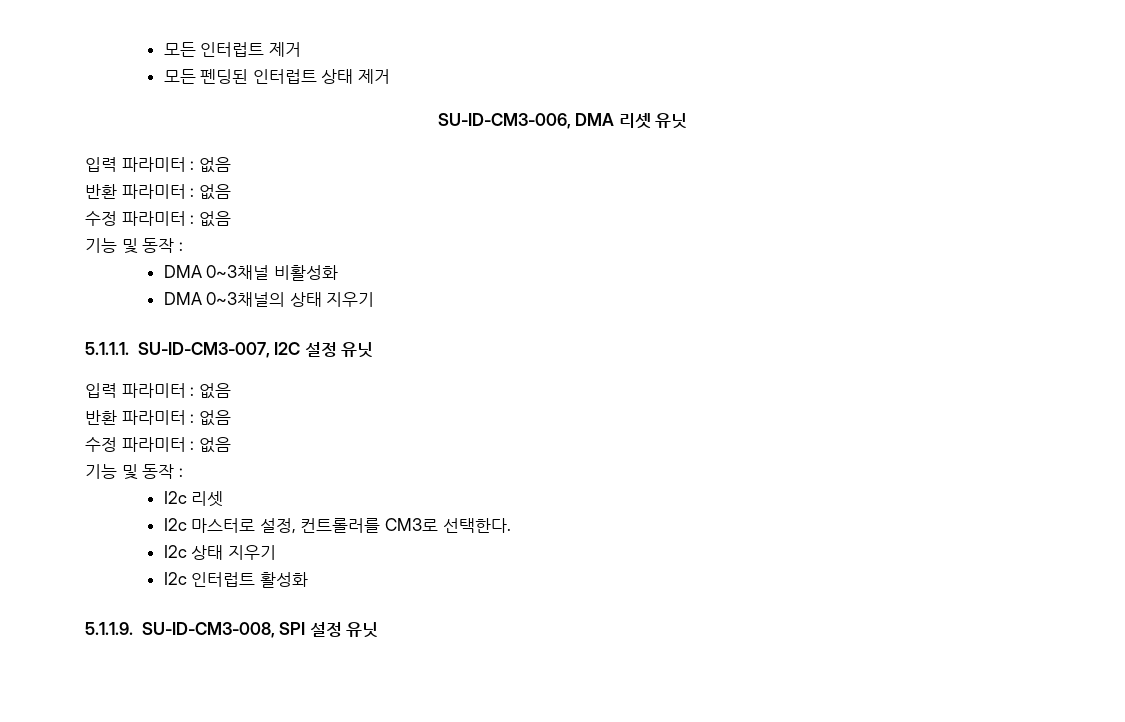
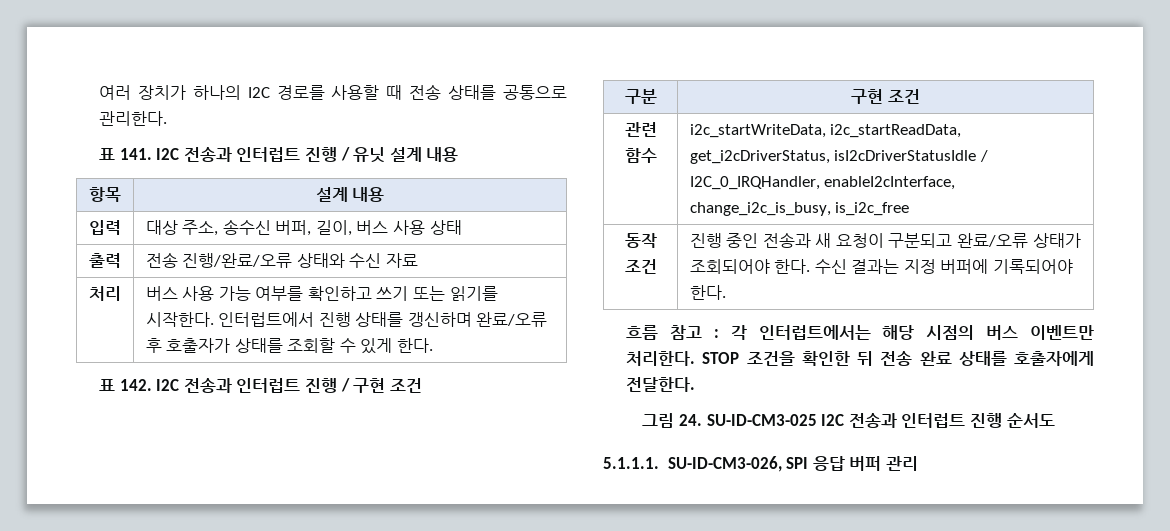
- 모든 인터럽트 제거
- 모든 펜딩된 인터럽트 상태 제거
- SU-ID-CM3-006, DMA 리셋 유닛
- 입력 파라미터 : 없음
- 반환 파라미터 : 없음
- 수정 파라미터 : 없음
- 기능 및 동작 :
- DMA 0~3채널 비활성화
- DMA 0~3채널의 상태 지우기
- 5.1.1.1. SU-ID-CM3-007, I2C 설정 유닛
- 입력 파라미터 : 없음
- 반환 파라미터 : 없음
- 수정 파라미터 : 없음
- 기능 및 동작 :
- I2c 리셋
- I2c 마스터로 설정, 컨트롤러를 CM3로 선택한다.
- I2c 상태 지우기
- I2c 인터럽트 활성화
- 5.1.1.9. SU-ID-CM3-008, SPI 설정 유닛
+ 여러 장치가 하나의 I2C 경로를 사용할 때 전송 상태를 공통으로 관리한다.
+ 표 141. I2C 전송과 인터럽트 진행 / 유닛 설계 내용
+ 항목 | 설계 내용
+ 입력 | 대상 주소, 송수신 버퍼, 길이, 버스 사용 상태
+ 출력 | 전송 진행/완료/오류 상태와 수신 자료
+ 처리 | 버스 사용 가능 여부를 확인하고 쓰기 또는 읽기를 시작한다. 인터럽트에서 진행 상태를 갱신하며 완료/오류 후 호출자가 상태를 조회할 수 있게 한다.
+ 표 142. I2C 전송과 인터럽트 진행 / 구현 조건
+ 구분 | 구현 조건
+ 관련 함수 | i2c_startWriteData, i2c_startReadData, get_i2cDriverStatus, isI2cDriverStatusIdle / I2C_0_IRQHandler, enableI2cInterface, change_i2c_is_busy, is_i2c_free
+ 동작 조건 | 진행 중인 전송과 새 요청이 구분되고 완료/오류 상태가 조회되어야 한다. 수신 결과는 지정 버퍼에 기록되어야 한다.
+ 흐름 참고 : 각 인터럽트에서는 해당 시점의 버스 이벤트만 처리한다. STOP 조건을 확인한 뒤 전송 완료 상태를 호출자에게 전달한다.
+ 그림 24. SU-ID-CM3-025 I2C 전송과 인터럽트 진행 순서도
+ 5.1.1.1. SU-ID-CM3-026, SPI 응답 버퍼 관리

